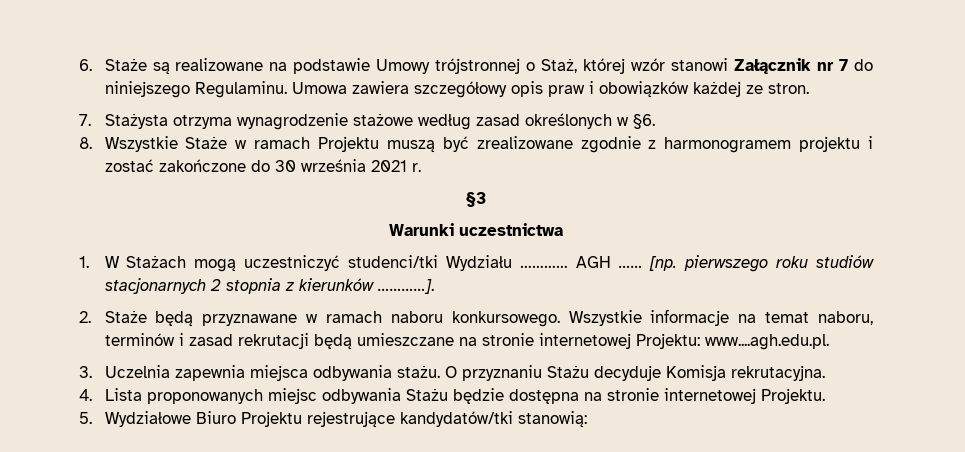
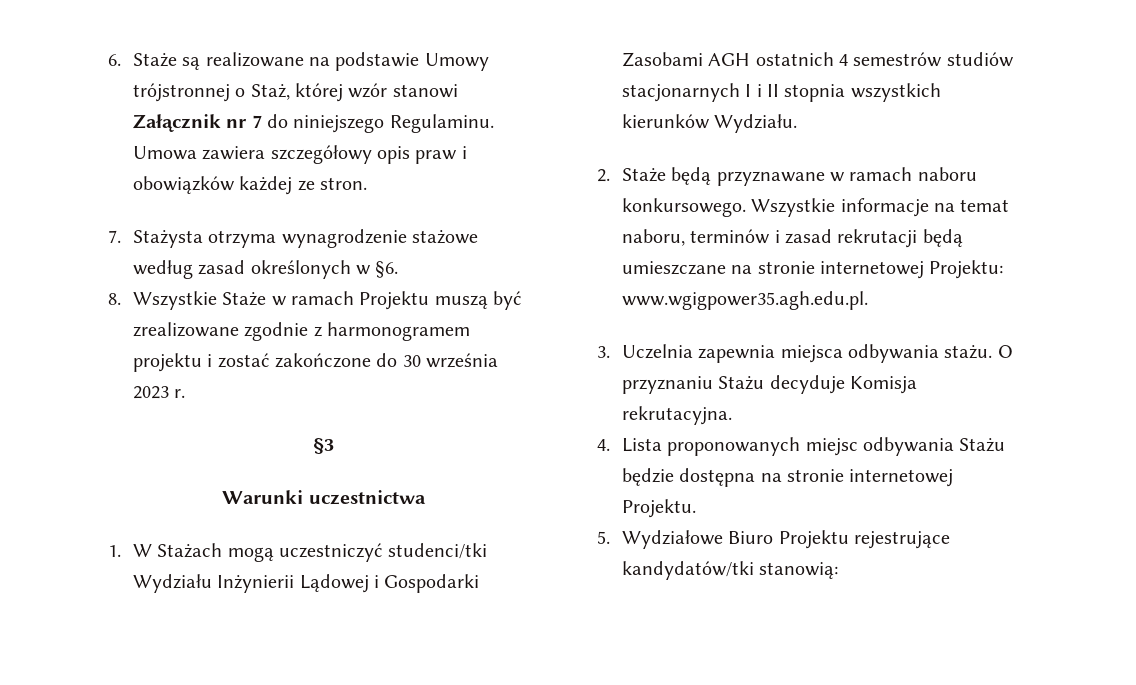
- 8. Wszystkie Staże w ramach Projektu muszą być zrealizowane zgodnie z harmonogramem projektu i zostać zakończone do 30 września 2021 r.
+ 8. Wszystkie Staże w ramach Projektu muszą być zrealizowane zgodnie z harmonogramem projektu i zostać zakończone do 30 września 2023 r.
- 1. W Stażach mogą uczestniczyć studenci/tki Wydziału ………… AGH …… [np. pierwszego roku studiów stacjonarnych 2 stopnia z kierunków …………].
+ 1. W Stażach mogą uczestniczyć studenci/tki Wydziału Inżynierii Lądowej i Gospodarki Zasobami AGH ostatnich 4 semestrów studiów stacjonarnych I i II stopnia wszystkich kierunków Wydziału.
- Wszystkie informacje na temat naboru, terminów i zasad rekrutacji będą umieszczane na stronie internetowej Projektu: www....agh.edu.pl.
+ Wszystkie informacje na temat naboru, terminów i zasad rekrutacji będą umieszczane na stronie internetowej Projektu: www.wgigpower35.agh.edu.pl.

